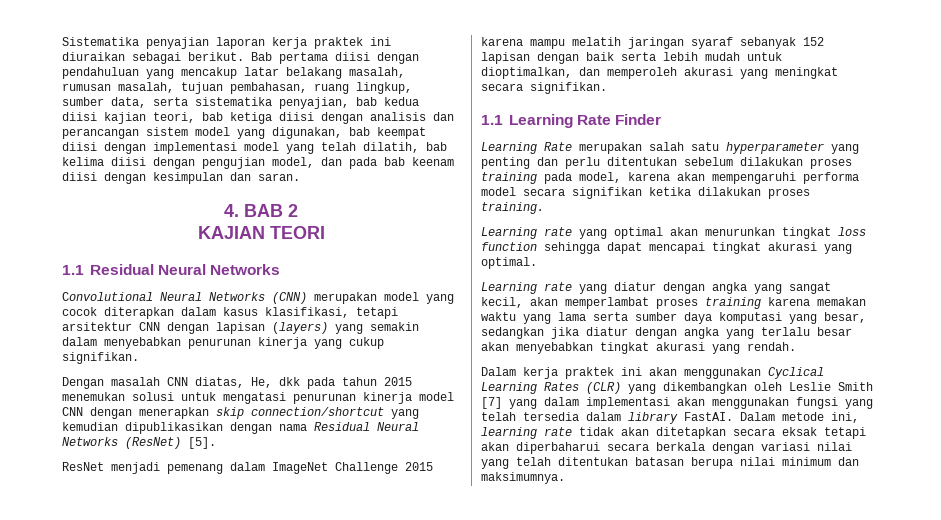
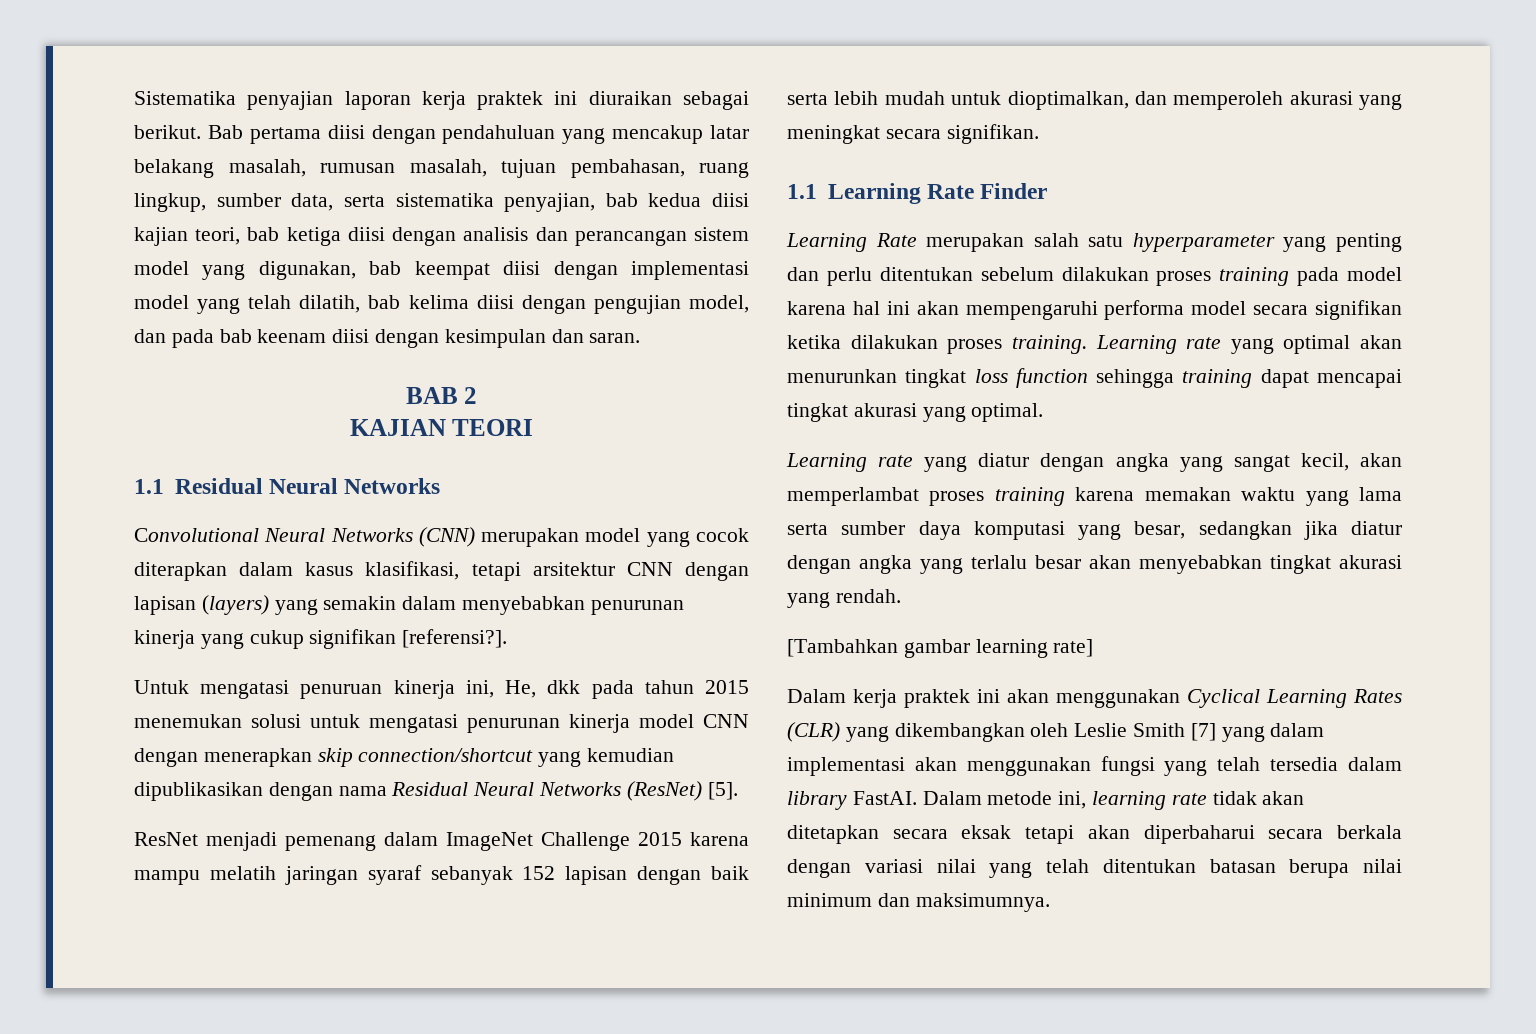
- 4. BAB 2
+ BAB 2
- Convolutional Neural Networks (CNN) merupakan model yang cocok diterapkan dalam kasus klasifikasi, tetapi arsitektur CNN dengan lapisan (layers) yang semakin dalam menyebabkan penurunan kinerja yang cukup signifikan.
- Dengan masalah CNN diatas, He, dkk pada tahun 2015 menemukan solusi untuk mengatasi penurunan kinerja model CNN dengan menerapkan skip connection/shortcut yang kemudian dipublikasikan dengan nama Residual Neural Networks (ResNet) [5].
+ Convolutional Neural Networks (CNN) merupakan model yang cocok diterapkan dalam kasus klasifikasi, tetapi arsitektur CNN dengan lapisan (layers) yang semakin dalam menyebabkan penurunan kinerja yang cukup signifikan [referensi?].
+ Untuk mengatasi penuruan kinerja ini, He, dkk pada tahun 2015 menemukan solusi untuk mengatasi penurunan kinerja model CNN dengan menerapkan skip connection/shortcut yang kemudian dipublikasikan dengan nama Residual Neural Networks (ResNet) [5].
- Learning Rate merupakan salah satu hyperparameter yang penting dan perlu ditentukan sebelum dilakukan proses training pada model, karena akan mempengaruhi performa model secara signifikan ketika dilakukan proses training.
- Learning rate yang optimal akan menurunkan tingkat loss function sehingga dapat mencapai tingkat akurasi yang optimal.
+ Learning Rate merupakan salah satu hyperparameter yang penting dan perlu ditentukan sebelum dilakukan proses training pada model karena hal ini akan mempengaruhi performa model secara signifikan ketika dilakukan proses training. Learning rate yang optimal akan menurunkan tingkat loss function sehingga training dapat mencapai tingkat akurasi yang optimal.
+ [Tambahkan gambar learning rate]

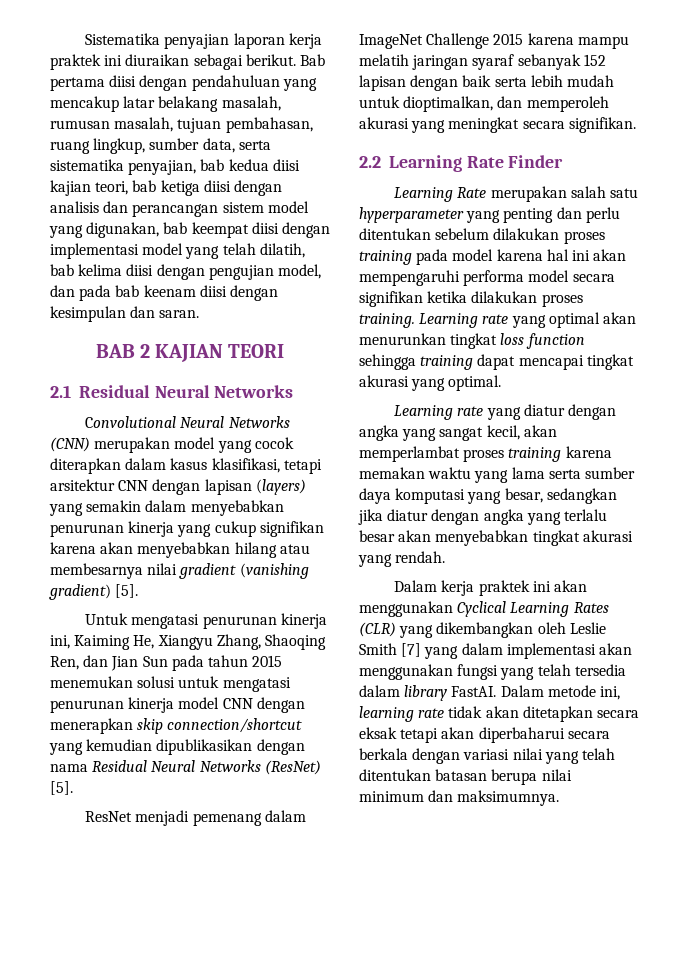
- BAB 2
- KAJIAN TEORI
+ BAB 2 KAJIAN TEORI
- 1.1 Residual Neural Networks
+ 2.1 Residual Neural Networks
- Convolutional Neural Networks (CNN) merupakan model yang cocok diterapkan dalam kasus klasifikasi, tetapi arsitektur CNN dengan lapisan (layers) yang semakin dalam menyebabkan penurunan kinerja yang cukup signifikan [referensi?].
+ Convolutional Neural Networks (CNN) merupakan model yang cocok diterapkan dalam kasus klasifikasi, tetapi arsitektur CNN dengan lapisan (layers) yang semakin dalam menyebabkan penurunan kinerja yang cukup signifikan karena akan menyebabkan hilang atau membesarnya nilai gradient (vanishing gradient) [5].
- Untuk mengatasi penuruan kinerja ini, He, dkk pada tahun 2015 menemukan solusi untuk mengatasi penurunan kinerja model CNN dengan menerapkan skip connection/shortcut yang kemudian dipublikasikan dengan nama Residual Neural Networks (ResNet) [5].
+ Untuk mengatasi penurunan kinerja ini, Kaiming He, Xiangyu Zhang, Shaoqing Ren, dan Jian Sun pada tahun 2015 menemukan solusi untuk mengatasi penurunan kinerja model CNN dengan menerapkan skip connection/shortcut yang kemudian dipublikasikan dengan nama Residual Neural Networks (ResNet) [5].
- 1.1 Learning Rate Finder
+ 2.2 Learning Rate Finder
- [Tambahkan gambar learning rate]

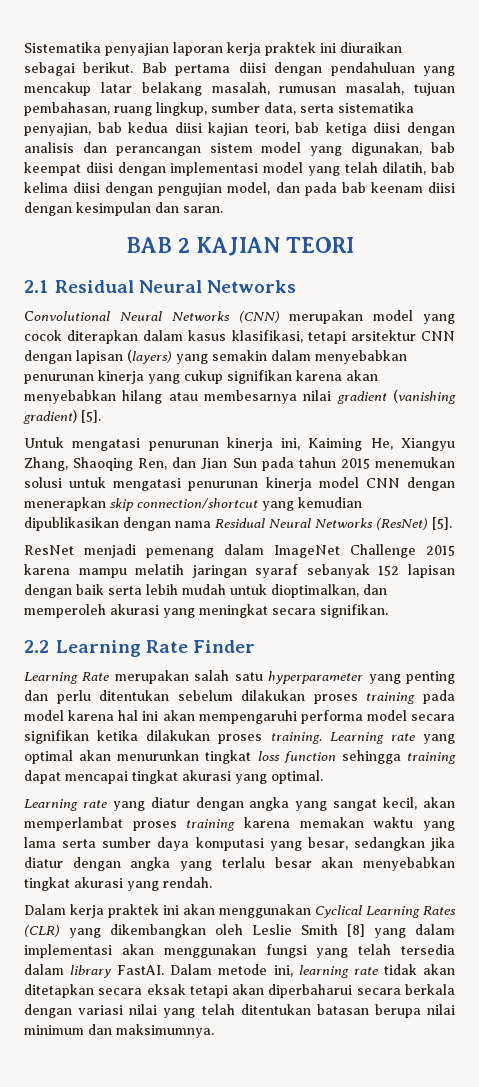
- Dalam kerja praktek ini akan menggunakan Cyclical Learning Rates (CLR) yang dikembangkan oleh Leslie Smith [7] yang dalam implementasi akan menggunakan fungsi yang telah tersedia dalam library FastAI.
+ Dalam kerja praktek ini akan menggunakan Cyclical Learning Rates (CLR) yang dikembangkan oleh Leslie Smith [8] yang dalam implementasi akan menggunakan fungsi yang telah tersedia dalam library FastAI.

